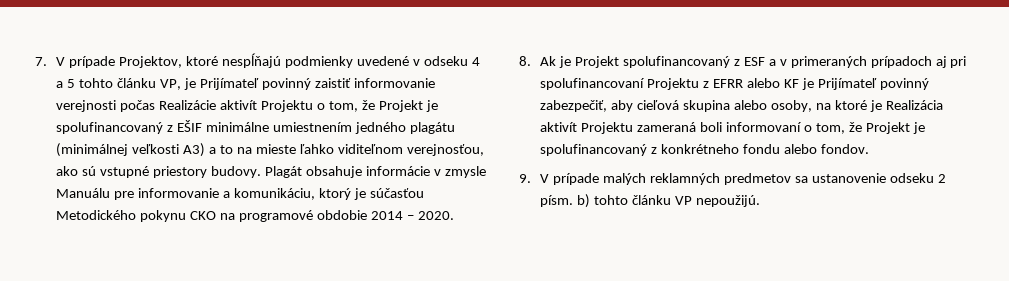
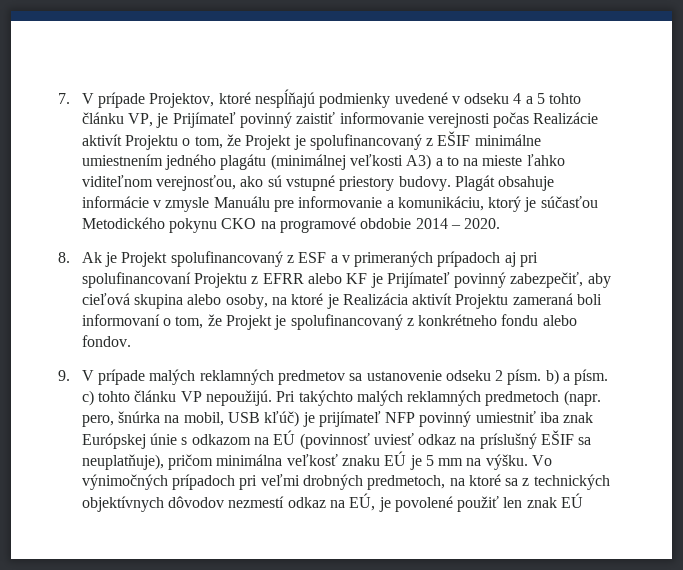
- 9. V prípade malých reklamných predmetov sa ustanovenie odseku 2 písm. b) tohto článku VP nepoužijú.
+ 9. V prípade malých reklamných predmetov sa ustanovenie odseku 2 písm. b) a písm. c) tohto článku VP nepoužijú.
+ Pri takýchto malých reklamných predmetoch (napr. pero, šnúrka na mobil, USB kľúč) je prijímateľ NFP povinný umiestniť iba znak Európskej únie s odkazom na EÚ (povinnosť uviesť odkaz na príslušný EŠIF sa neuplatňuje), pričom minimálna veľkosť znaku EÚ je 5 mm na výšku. Vo výnimočných prípadoch pri veľmi drobných predmetoch, na ktoré sa z technických objektívnych dôvodov nezmestí odkaz na EÚ, je povolené použiť len znak EÚ

